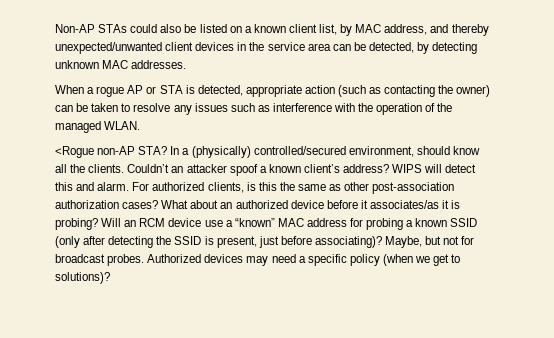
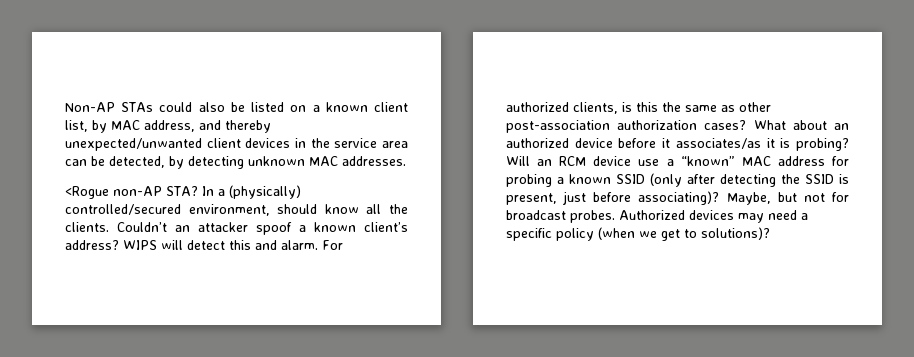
- When a rogue AP or STA is detected, appropriate action (such as contacting the owner) can be taken to resolve any issues such as interference with the operation of the managed WLAN.

